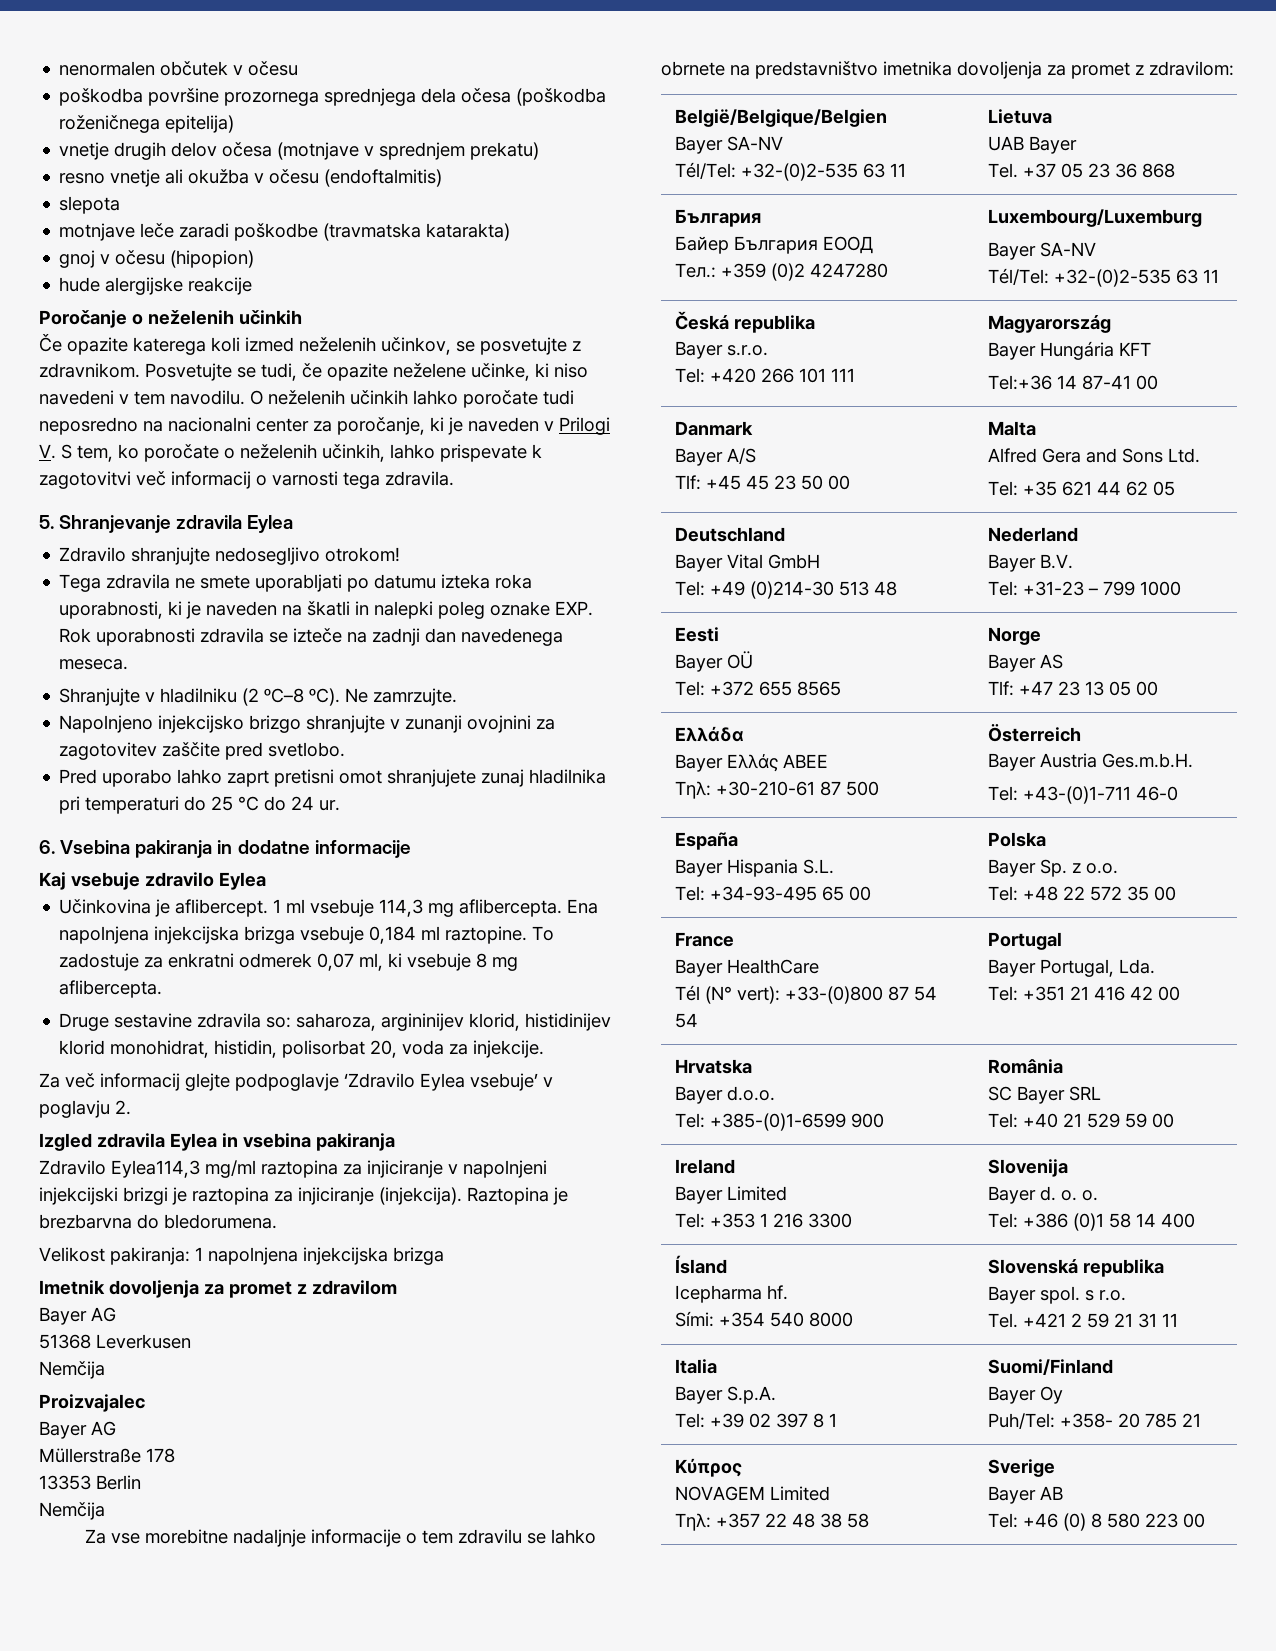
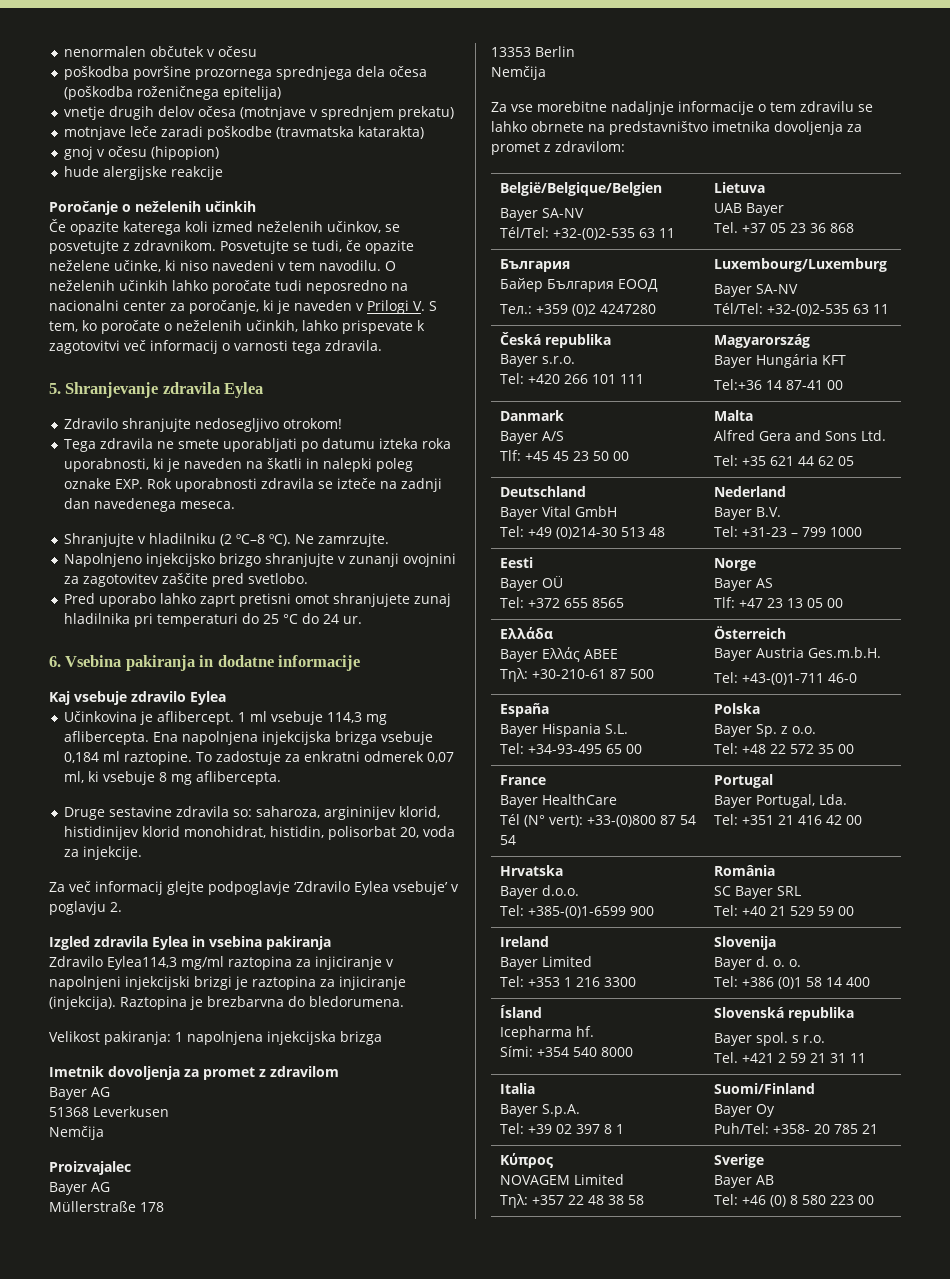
- resno vnetje ali okužba v očesu (endoftalmitis)
- slepota

